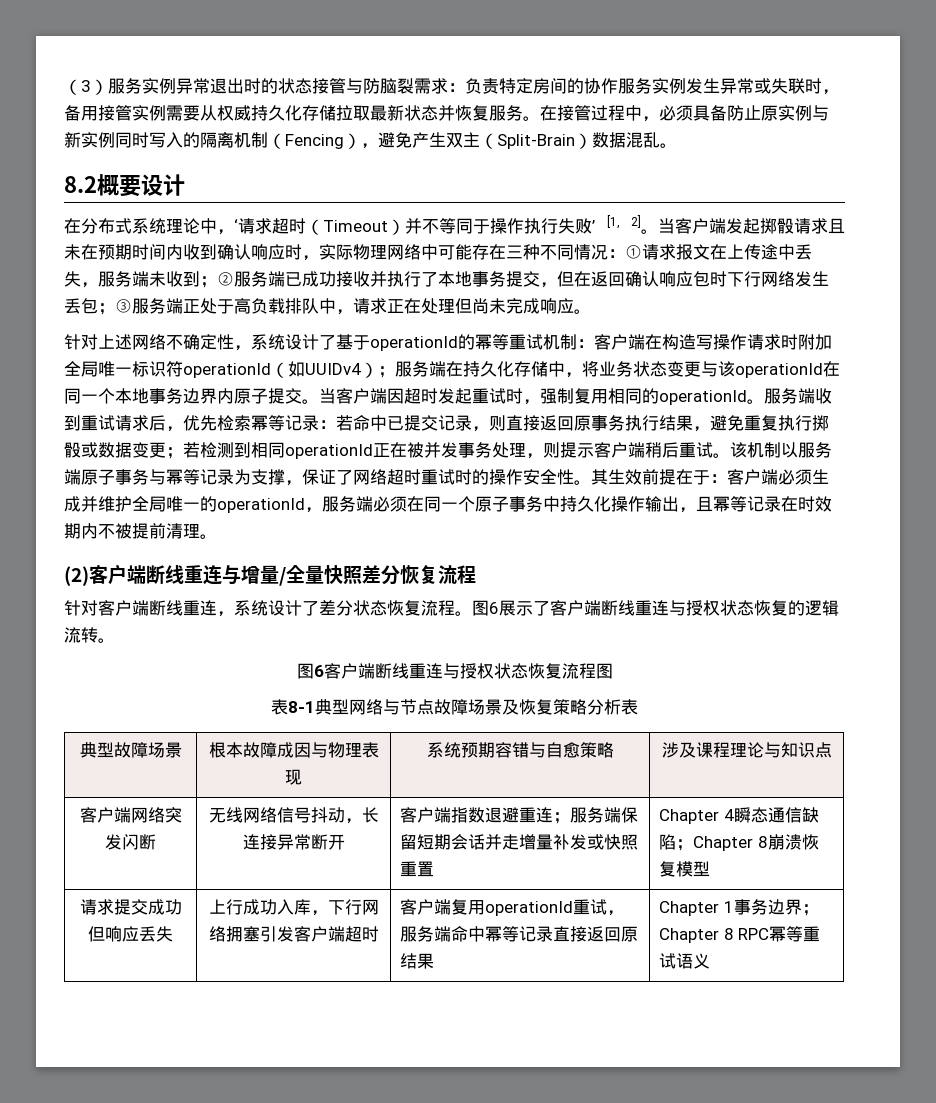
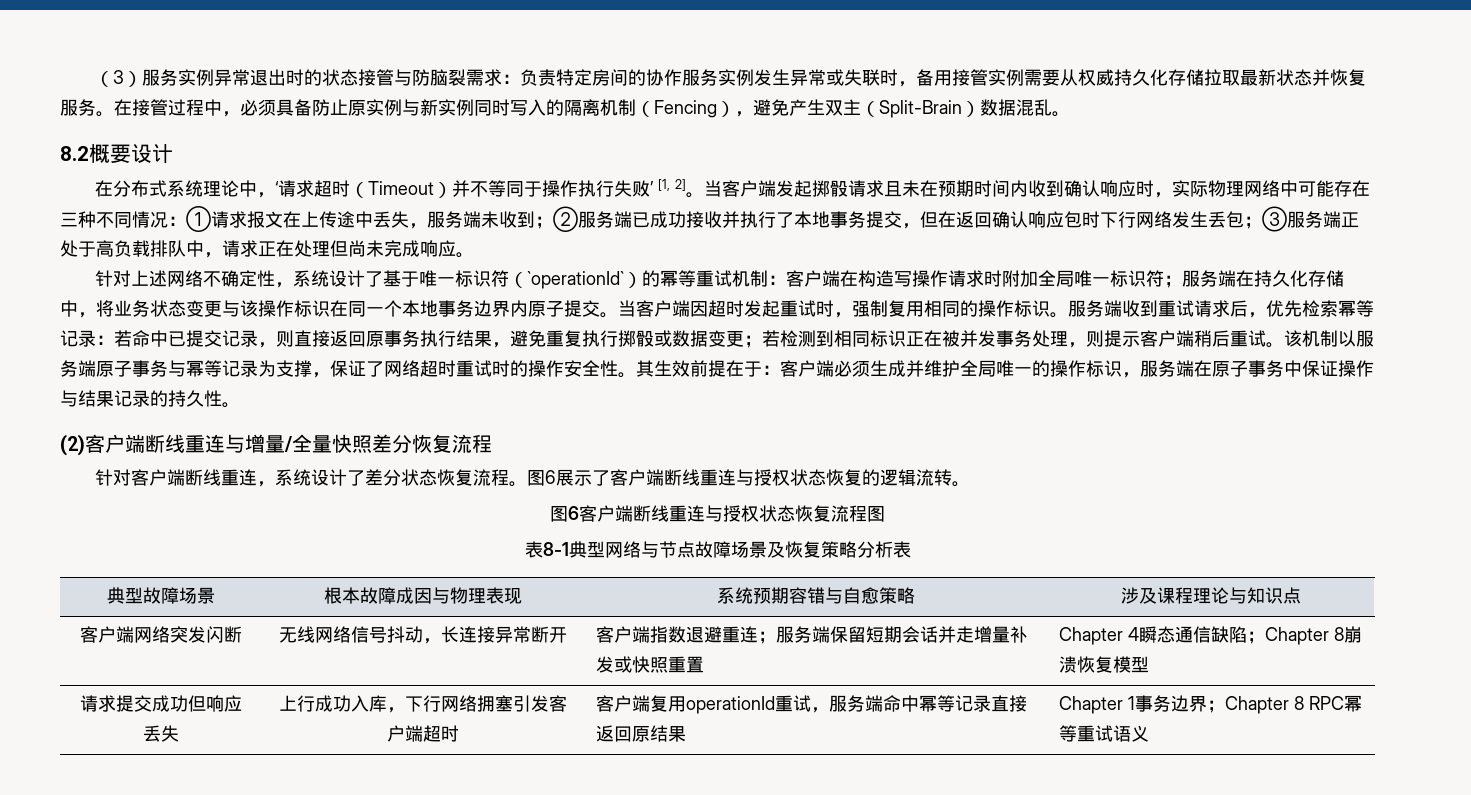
- 针对上述网络不确定性，系统设计了基于operationId的幂等重试机制：客户端在构造写操作请求时附加全局唯一标识符operationId（如UUIDv4）；服务端在持久化存储中，将业务状态变更与该operationId在同一个本地事务边界内原子提交。
+ 针对上述网络不确定性，系统设计了基于唯一标识符（`operationId`）的幂等重试机制：客户端在构造写操作请求时附加全局唯一标识符；服务端在持久化存储中，将业务状态变更与该操作标识在同一个本地事务边界内原子提交。
- 当客户端因超时发起重试时，强制复用相同的operationId。
+ 当客户端因超时发起重试时，强制复用相同的操作标识。
- 服务端收到重试请求后，优先检索幂等记录：若命中已提交记录，则直接返回原事务执行结果，避免重复执行掷骰或数据变更；若检测到相同operationId正在被并发事务处理，则提示客户端稍后重试。
+ 服务端收到重试请求后，优先检索幂等记录：若命中已提交记录，则直接返回原事务执行结果，避免重复执行掷骰或数据变更；若检测到相同标识正在被并发事务处理，则提示客户端稍后重试。
- 其生效前提在于：客户端必须生成并维护全局唯一的operationId，服务端必须在同一个原子事务中持久化操作输出，且幂等记录在时效期内不被提前清理。
+ 其生效前提在于：客户端必须生成并维护全局唯一的操作标识，服务端在原子事务中保证操作与结果记录的持久性。

